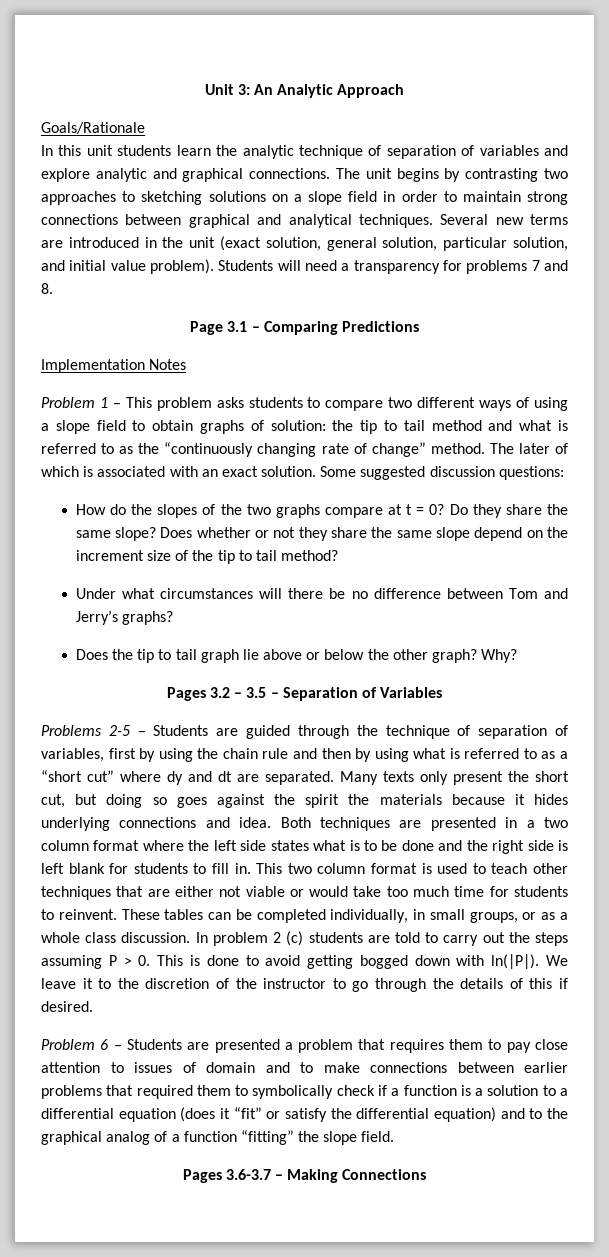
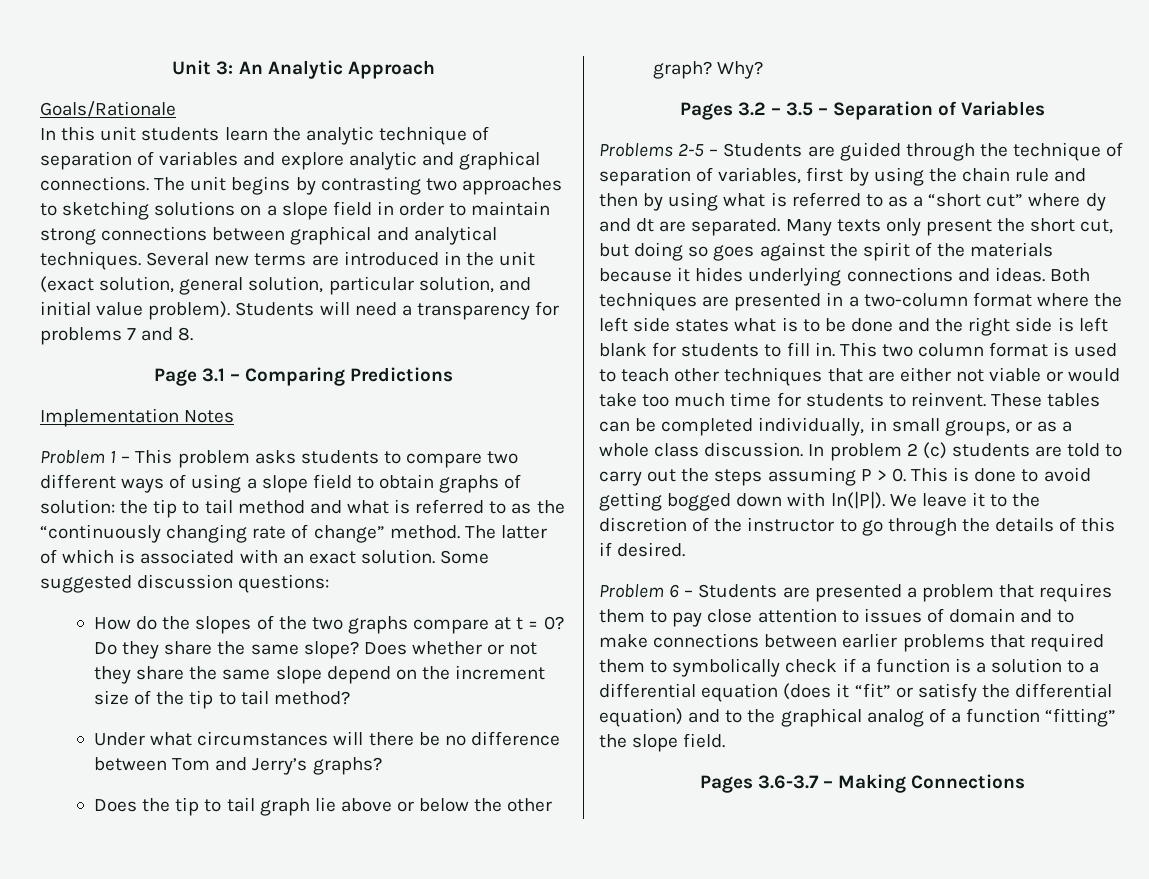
- The later of which is associated with an exact solution.
+ The latter of which is associated with an exact solution.
- Many texts only present the short cut, but doing so goes against the spirit the materials because it hides underlying connections and idea.
+ Many texts only present the short cut, but doing so goes against the spirit of the materials because it hides underlying connections and ideas.
- Both techniques are presented in a two column format where the left side states what is to be done and the right side is left blank for students to fill in.
+ Both techniques are presented in a two-column format where the left side states what is to be done and the right side is left blank for students to fill in.

